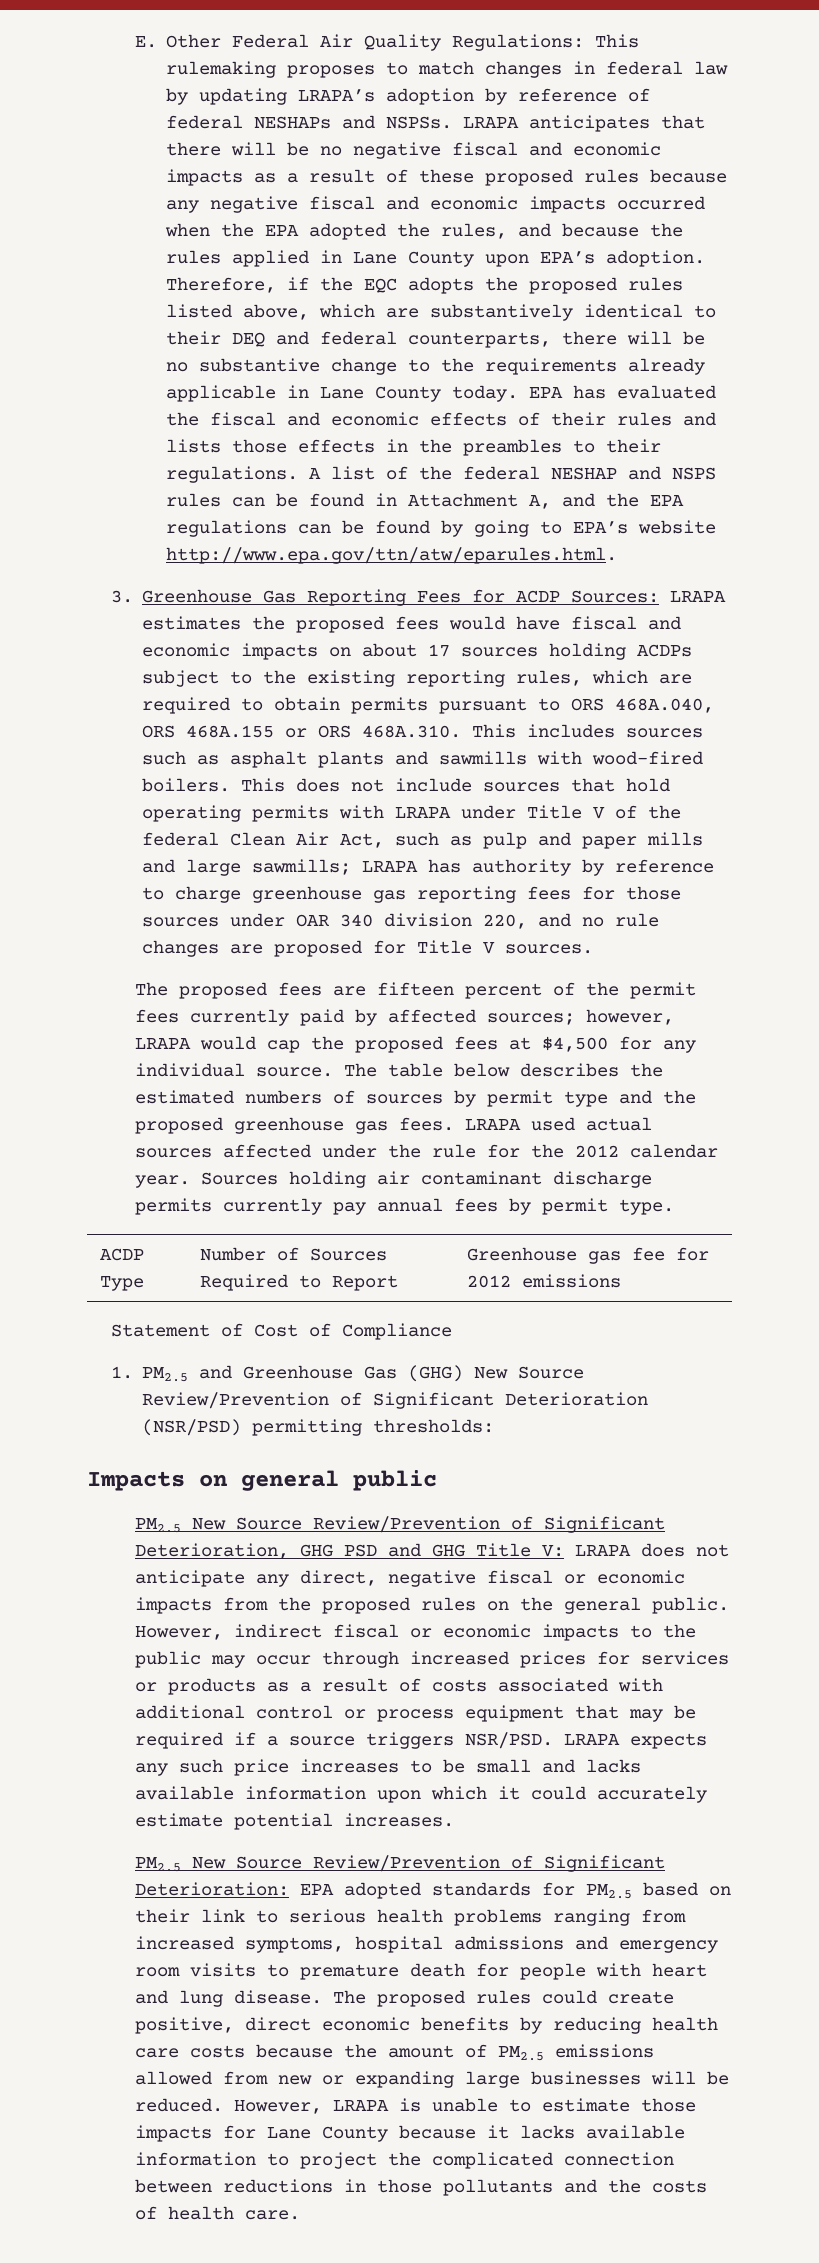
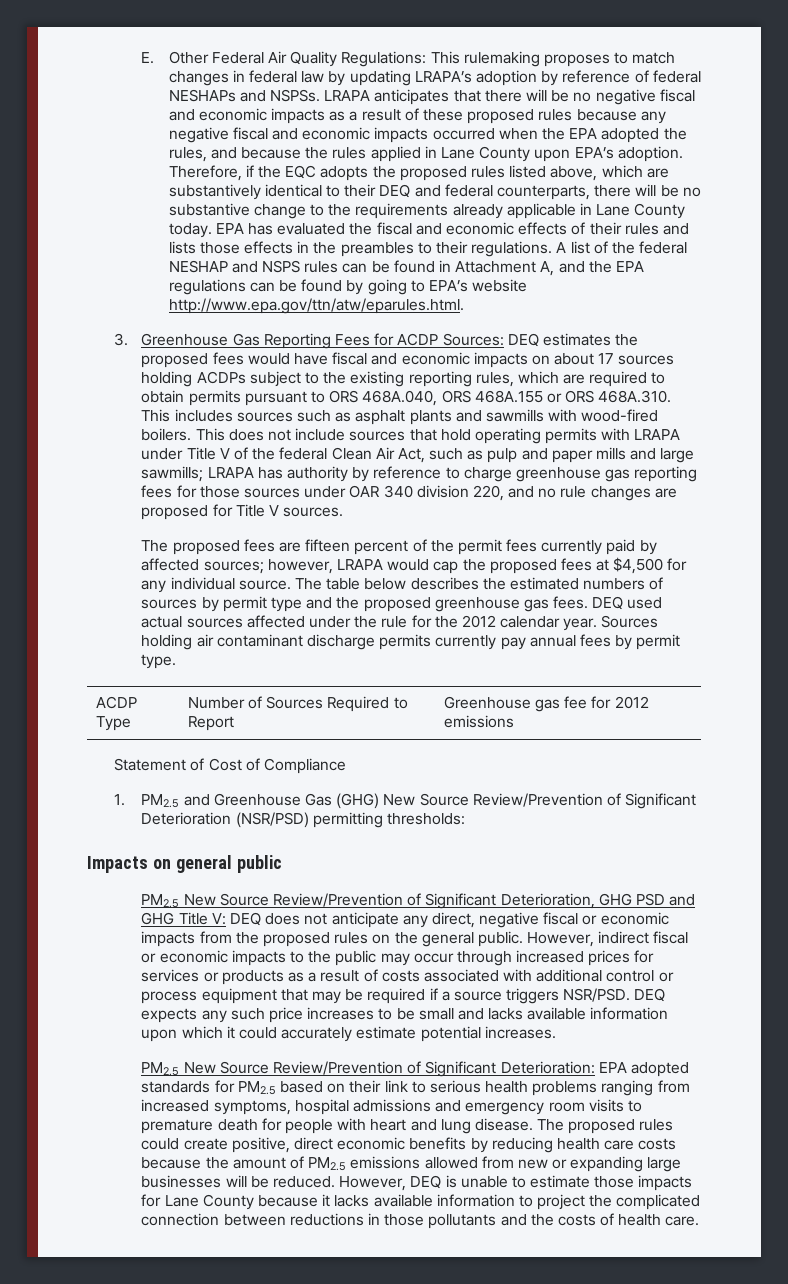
- 3. Greenhouse Gas Reporting Fees for ACDP Sources: LRAPA estimates the proposed fees would have fiscal and economic impacts on about 17 sources holding ACDPs subject to the existing reporting rules, which are required to obtain permits pursuant to ORS 468A.040, ORS 468A.155 or ORS 468A.310. This includes sources such as asphalt plants and sawmills with wood-fired boilers.
+ 3. Greenhouse Gas Reporting Fees for ACDP Sources: DEQ estimates the proposed fees would have fiscal and economic impacts on about 17 sources holding ACDPs subject to the existing reporting rules, which are required to obtain permits pursuant to ORS 468A.040, ORS 468A.155 or ORS 468A.310. This includes sources such as asphalt plants and sawmills with wood-fired boilers.
- LRAPA used actual sources affected under the rule for the 2012 calendar year.
+ DEQ used actual sources affected under the rule for the 2012 calendar year.
- PM2.5 New Source Review/Prevention of Significant Deterioration, GHG PSD and GHG Title V: LRAPA does not anticipate any direct, negative fiscal or economic impacts from the proposed rules on the general public.
+ PM2.5 New Source Review/Prevention of Significant Deterioration, GHG PSD and GHG Title V: DEQ does not anticipate any direct, negative fiscal or economic impacts from the proposed rules on the general public.
- LRAPA expects any such price increases to be small and lacks available information upon which it could accurately estimate potential increases.
+ DEQ expects any such price increases to be small and lacks available information upon which it could accurately estimate potential increases.
- However, LRAPA is unable to estimate those impacts for Lane County because it lacks available information to project the complicated connection between reductions in those pollutants and the costs of health care.
+ However, DEQ is unable to estimate those impacts for Lane County because it lacks available information to project the complicated connection between reductions in those pollutants and the costs of health care.

